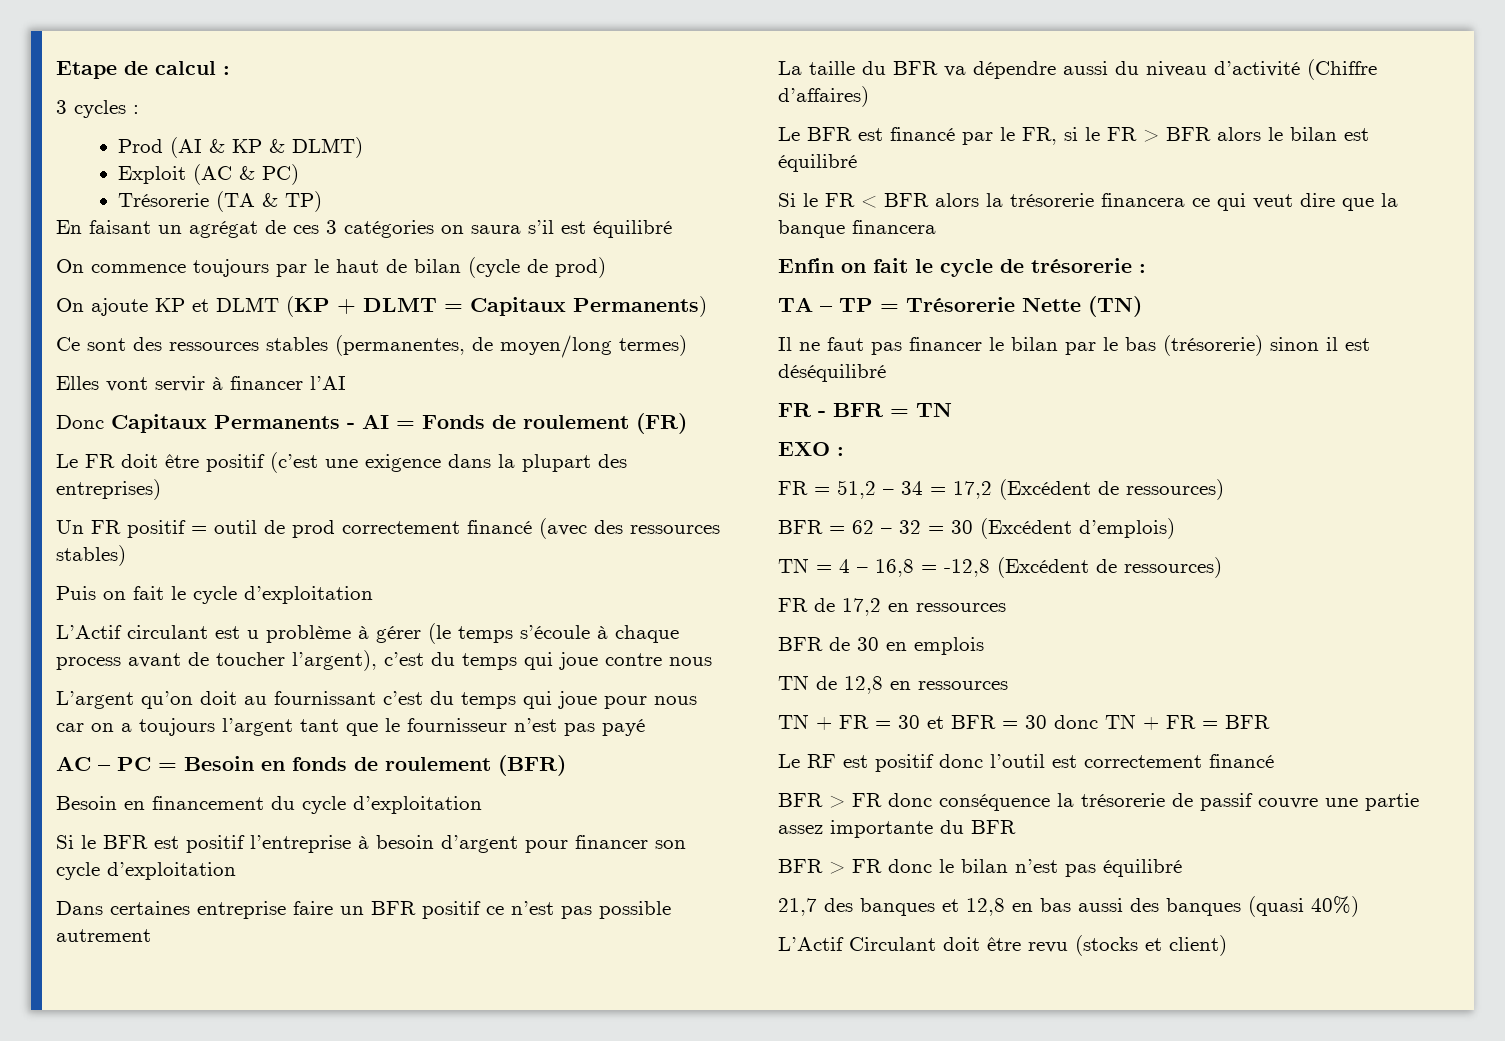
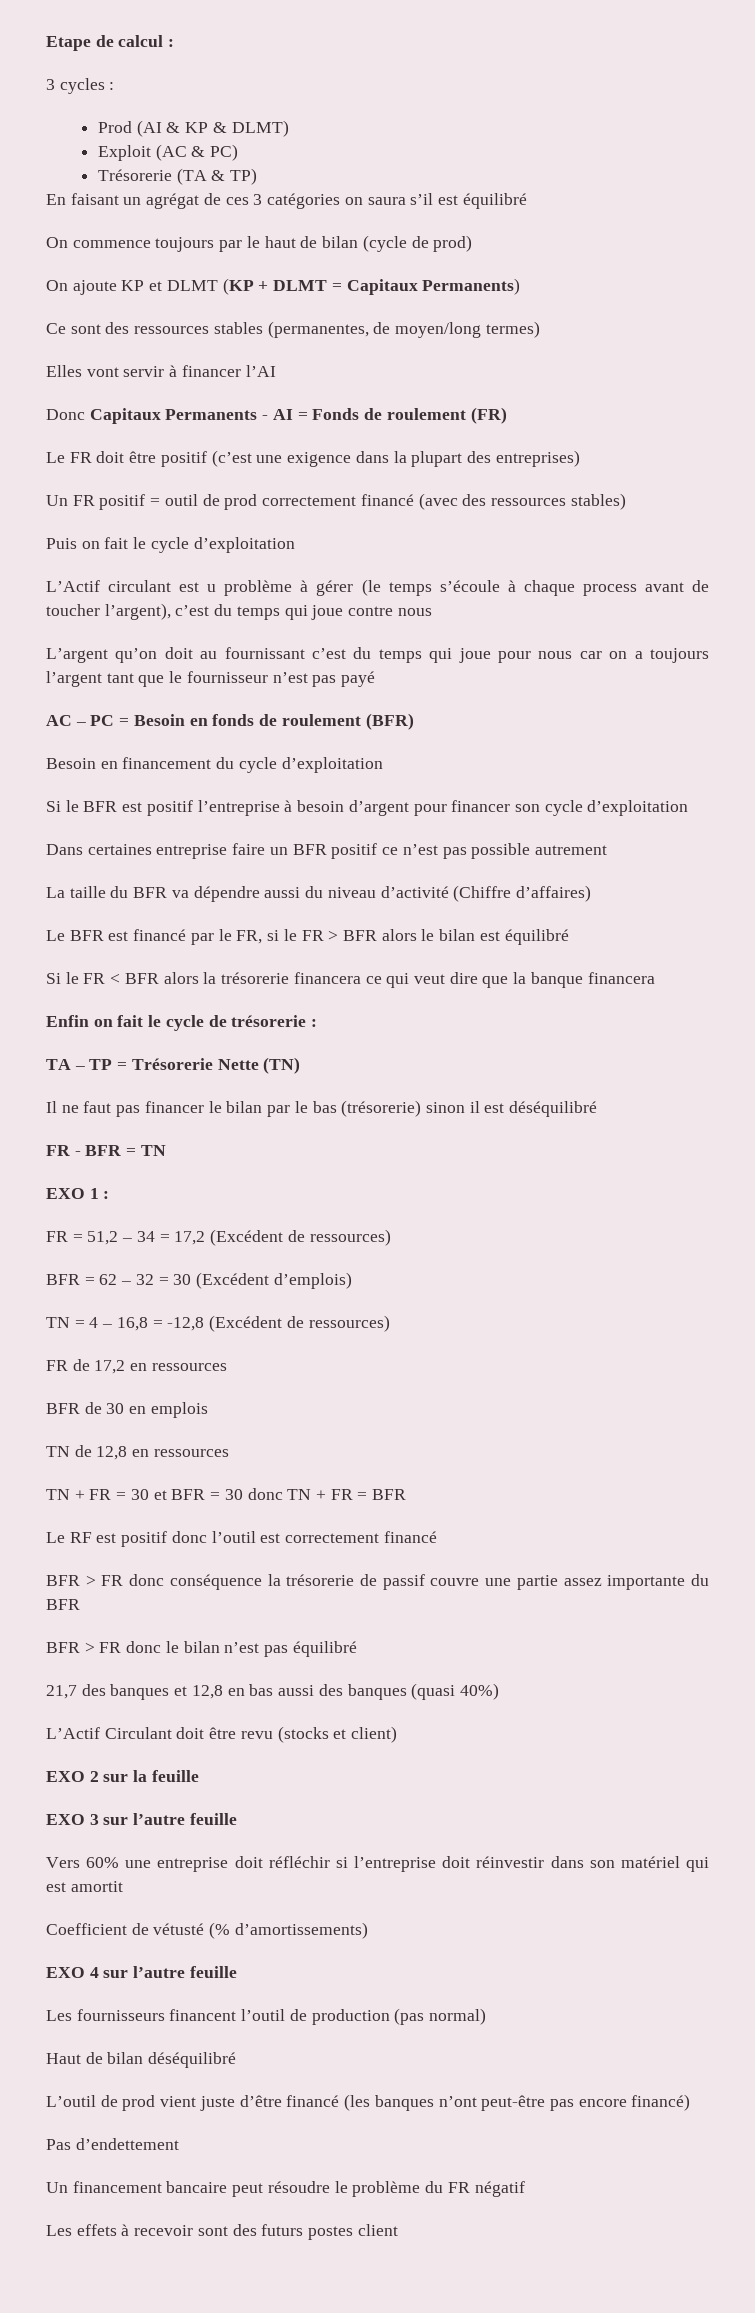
- EXO :
+ EXO 1 :
+ EXO 2 sur la feuille
+ EXO 3 sur l’autre feuille
+ Vers 60% une entreprise doit réfléchir si l’entreprise doit réinvestir dans son matériel qui est amortit
+ Coefficient de vétusté (% d’amortissements)
+ EXO 4 sur l’autre feuille
+ Les fournisseurs financent l’outil de production (pas normal)
+ Haut de bilan déséquilibré
+ L’outil de prod vient juste d’être financé (les banques n’ont peut-être pas encore financé)
+ Pas d’endettement
+ Un financement bancaire peut résoudre le problème du FR négatif
+ Les effets à recevoir sont des futurs postes client

